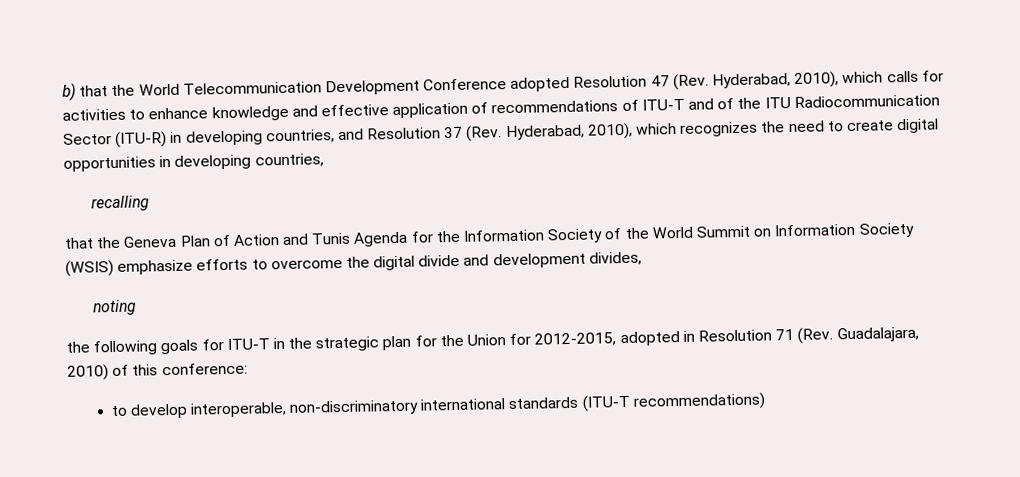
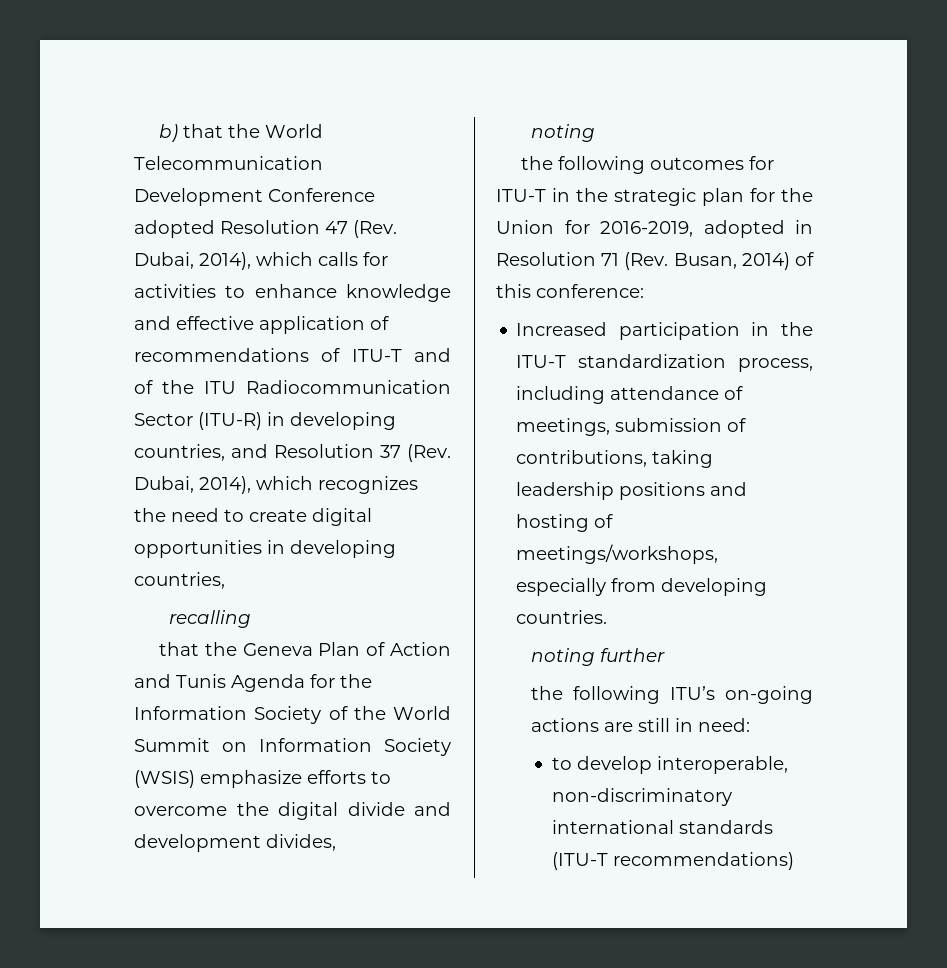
- b) that the World Telecommunication Development Conference adopted Resolution 47 (Rev. Hyderabad, 2010), which calls for activities to enhance knowledge and effective application of recommendations of ITU-T and of the ITU Radiocommunication Sector (ITU-R) in developing countries, and Resolution 37 (Rev. Hyderabad, 2010), which recognizes the need to create digital opportunities in developing countries,
+ b) that the World Telecommunication Development Conference adopted Resolution 47 (Rev. Dubai, 2014), which calls for activities to enhance knowledge and effective application of recommendations of ITU-T and of the ITU Radiocommunication Sector (ITU-R) in developing countries, and Resolution 37 (Rev. Dubai, 2014), which recognizes the need to create digital opportunities in developing countries,
- the following goals for ITU-T in the strategic plan for the Union for 2012-2015, adopted in Resolution 71 (Rev. Guadalajara, 2010) of this conference:
+ the following outcomes for ITU-T in the strategic plan for the Union for 2016-2019, adopted in Resolution 71 (Rev. Busan, 2014) of this conference:
+ Increased participation in the ITU-T standardization process, including attendance of meetings, submission of contributions, taking leadership positions and hosting of meetings/workshops, especially from developing countries.
+ noting further
+ the following ITU’s on-going actions are still in need:

